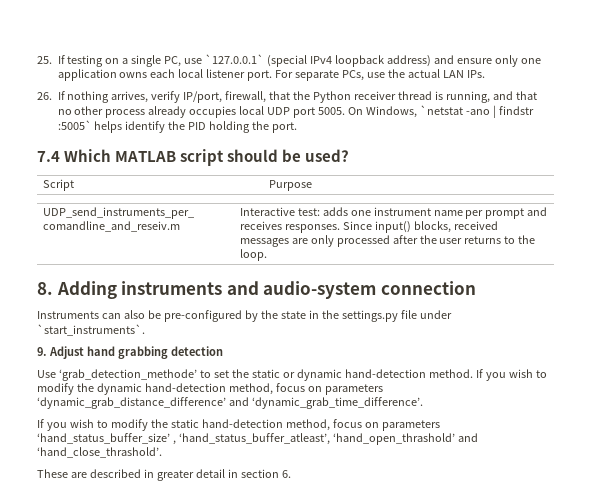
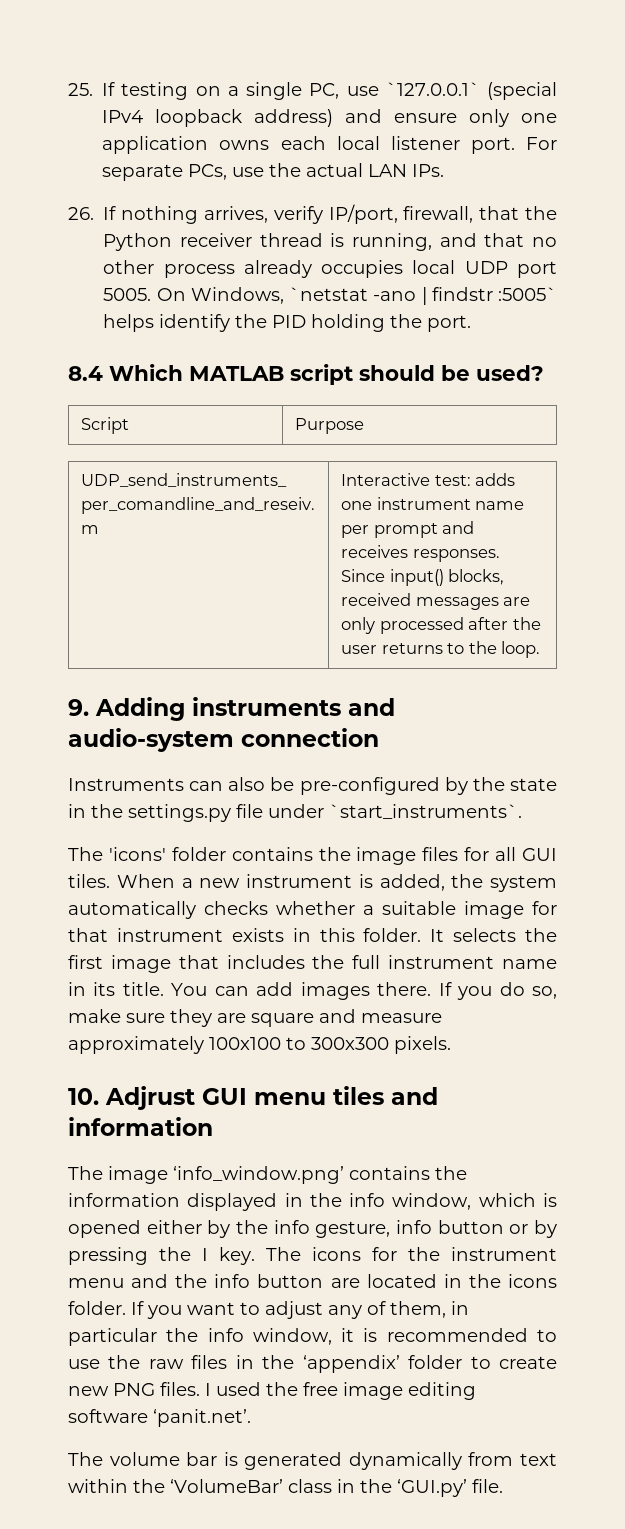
- 7.4 Which MATLAB script should be used?
+ 8.4 Which MATLAB script should be used?
- 8. Adding instruments and audio-system connection
+ 9. Adding instruments and audio-system connection
- 9. Adjust hand grabbing detection
- Use ‘grab_detection_methode’ to set the static or dynamic hand-detection method. If you wish to modify the dynamic hand-detection method, focus on parameters ‘dynamic_grab_distance_difference’ and ‘dynamic_grab_time_difference’.
- If you wish to modify the static hand-detection method, focus on parameters ‘hand_status_buffer_size’ , ‘hand_status_buffer_atleast’, ‘hand_open_thrashold’ and ‘hand_close_thrashold’.
- These are described in greater detail in section 6.
+ The 'icons' folder contains the image files for all GUI tiles. When a new instrument is added, the system automatically checks whether a suitable image for that instrument exists in this folder. It selects the first image that includes the full instrument name in its title. You can add images there. If you do so, make sure they are square and measure approximately 100x100 to 300x300 pixels.
+ 10. Adjrust GUI menu tiles and information
+ The image ‘info_window.png’ contains the information displayed in the info window, which is opened either by the info gesture, info button or by pressing the I key. The icons for the instrument menu and the info button are located in the icons folder. If you want to adjust any of them, in particular the info window, it is recommended to use the raw files in the ‘appendix’ folder to create new PNG files. I used the free image editing software ‘panit.net’.
+ The volume bar is generated dynamically from text within the ‘VolumeBar’ class in the ‘GUI.py’ file.

